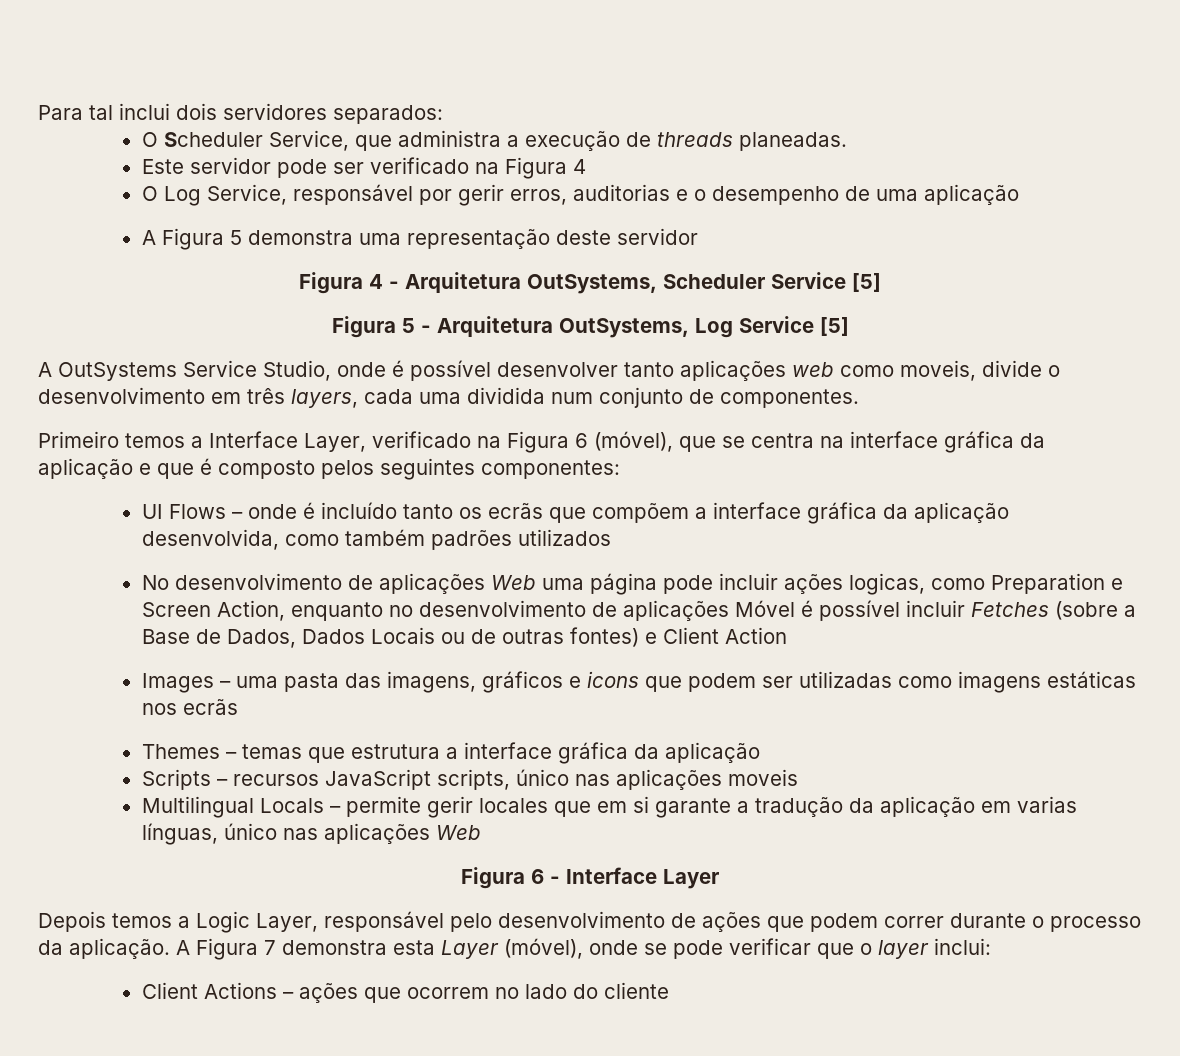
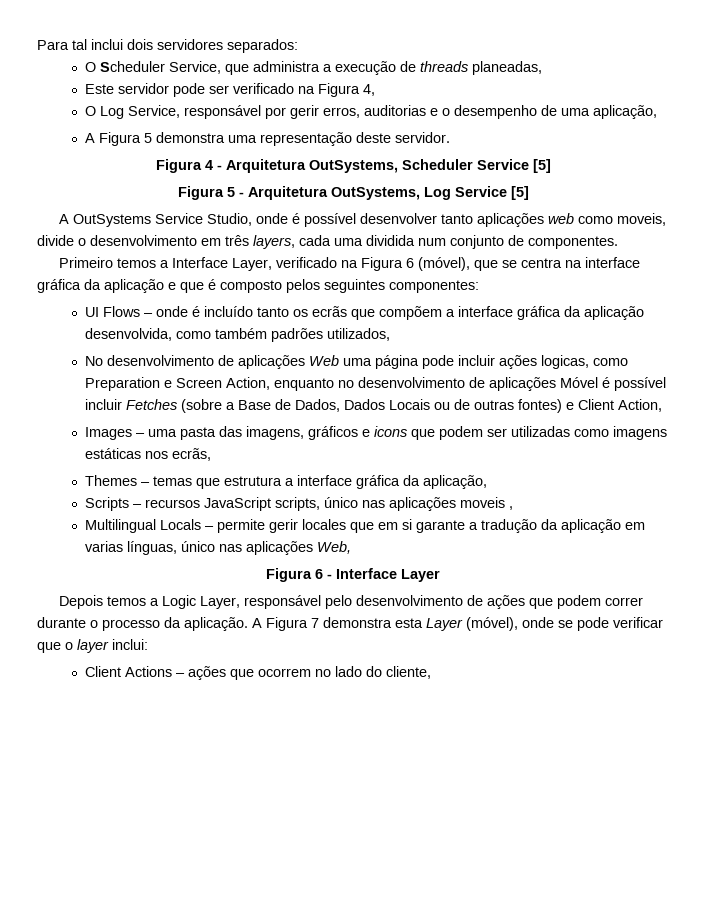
- O Scheduler Service, que administra a execução de threads planeadas.
+ O Scheduler Service, que administra a execução de threads planeadas,
- Este servidor pode ser verificado na Figura 4
+ Este servidor pode ser verificado na Figura 4,
- O Log Service, responsável por gerir erros, auditorias e o desempenho de uma aplicação
+ O Log Service, responsável por gerir erros, auditorias e o desempenho de uma aplicação,
- A Figura 5 demonstra uma representação deste servidor
+ A Figura 5 demonstra uma representação deste servidor.
- UI Flows – onde é incluído tanto os ecrãs que compõem a interface gráfica da aplicação desenvolvida, como também padrões utilizados
+ UI Flows – onde é incluído tanto os ecrãs que compõem a interface gráfica da aplicação desenvolvida, como também padrões utilizados,
- No desenvolvimento de aplicações Web uma página pode incluir ações logicas, como Preparation e Screen Action, enquanto no desenvolvimento de aplicações Móvel é possível incluir Fetches (sobre a Base de Dados, Dados Locais ou de outras fontes) e Client Action
+ No desenvolvimento de aplicações Web uma página pode incluir ações logicas, como Preparation e Screen Action, enquanto no desenvolvimento de aplicações Móvel é possível incluir Fetches (sobre a Base de Dados, Dados Locais ou de outras fontes) e Client Action,
- Images – uma pasta das imagens, gráficos e icons que podem ser utilizadas como imagens estáticas nos ecrãs
+ Images – uma pasta das imagens, gráficos e icons que podem ser utilizadas como imagens estáticas nos ecrãs,
- Themes – temas que estrutura a interface gráfica da aplicação
+ Themes – temas que estrutura a interface gráfica da aplicação,
- Scripts – recursos JavaScript scripts, único nas aplicações moveis
+ Scripts – recursos JavaScript scripts, único nas aplicações moveis ,
- Multilingual Locals – permite gerir locales que em si garante a tradução da aplicação em varias línguas, único nas aplicações Web
+ Multilingual Locals – permite gerir locales que em si garante a tradução da aplicação em varias línguas, único nas aplicações Web,
- Client Actions – ações que ocorrem no lado do cliente
+ Client Actions – ações que ocorrem no lado do cliente,

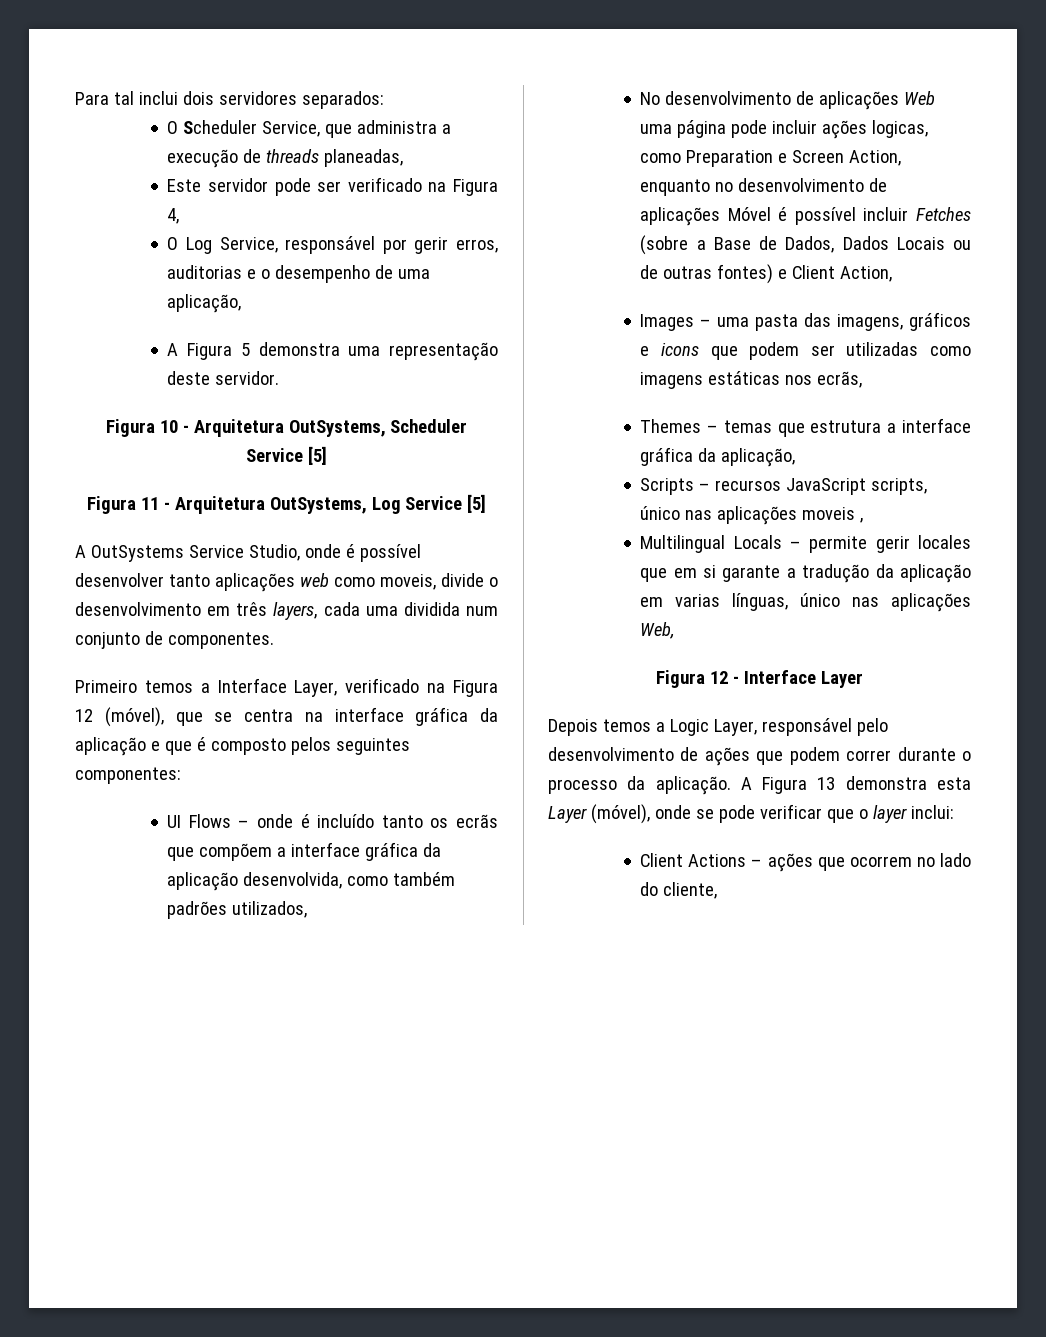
- Figura 4 - Arquitetura OutSystems, Scheduler Service [5]
+ Figura 10 - Arquitetura OutSystems, Scheduler Service [5]
- Figura 5 - Arquitetura OutSystems, Log Service [5]
+ Figura 11 - Arquitetura OutSystems, Log Service [5]
- Primeiro temos a Interface Layer, verificado na Figura 6 (móvel), que se centra na interface gráfica da aplicação e que é composto pelos seguintes componentes:
+ Primeiro temos a Interface Layer, verificado na Figura 12 (móvel), que se centra na interface gráfica da aplicação e que é composto pelos seguintes componentes:
- Figura 6 - Interface Layer
+ Figura 12 - Interface Layer
- A Figura 7 demonstra esta Layer (móvel), onde se pode verificar que o layer inclui:
+ A Figura 13 demonstra esta Layer (móvel), onde se pode verificar que o layer inclui:

